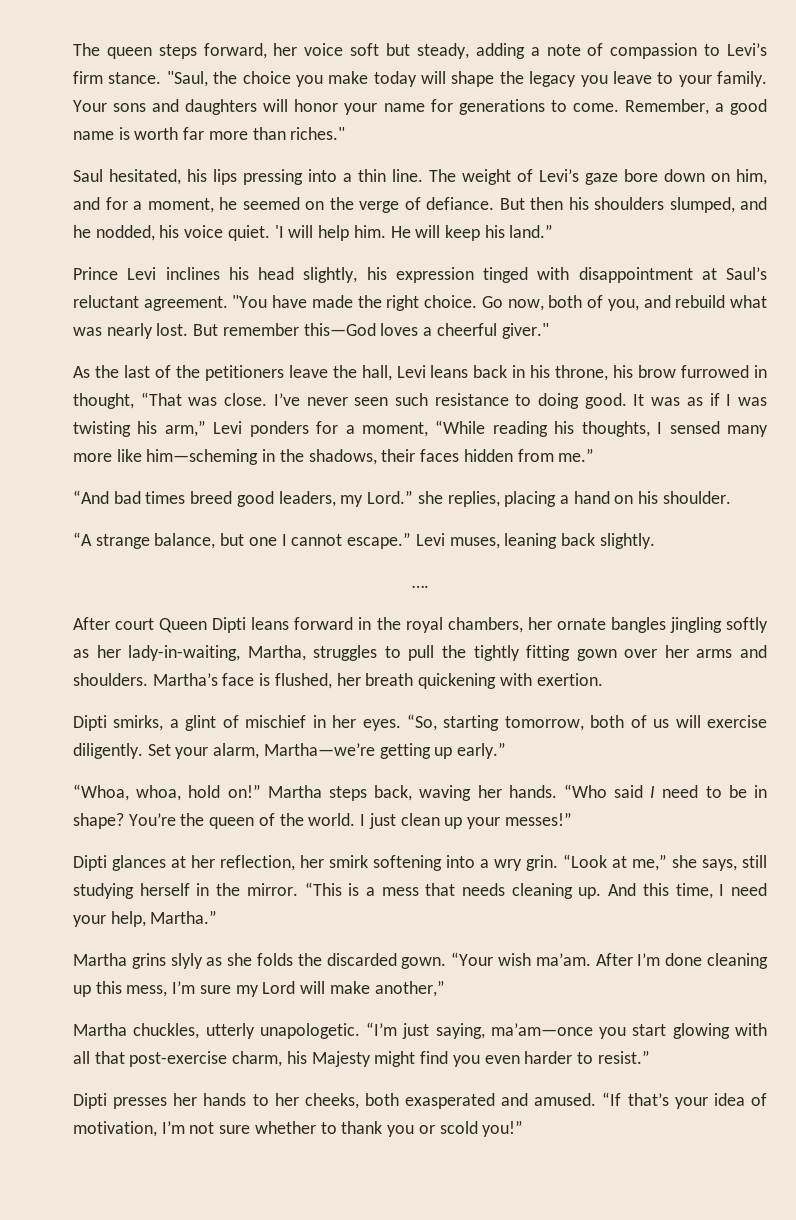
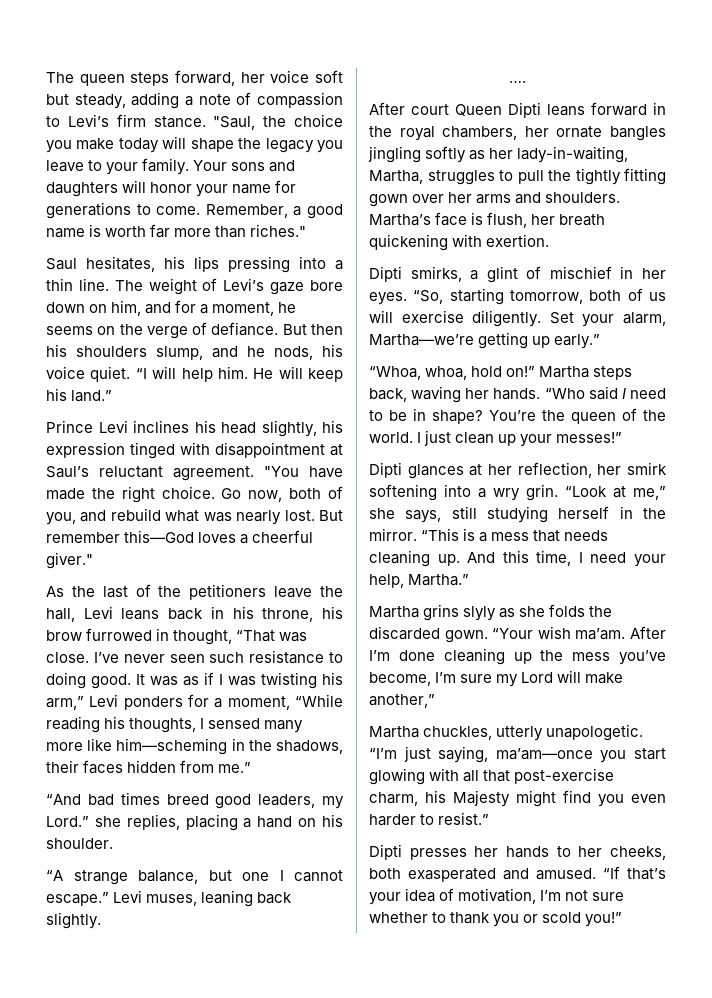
- Saul hesitated, his lips pressing into a thin line.
+ Saul hesitates, his lips pressing into a thin line.
- The weight of Levi’s gaze bore down on him, and for a moment, he seemed on the verge of defiance.
+ The weight of Levi’s gaze bore down on him, and for a moment, he seems on the verge of defiance.
- But then his shoulders slumped, and he nodded, his voice quiet.
+ But then his shoulders slump, and he nods, his voice quiet.
- 'I will help him.
+ “I will help him.
- Martha’s face is flushed, her breath quickening with exertion.
+ Martha’s face is flush, her breath quickening with exertion.
- After I’m done cleaning up this mess, I’m sure my Lord will make another,”
+ After I’m done cleaning up the mess you’ve become, I’m sure my Lord will make another,”

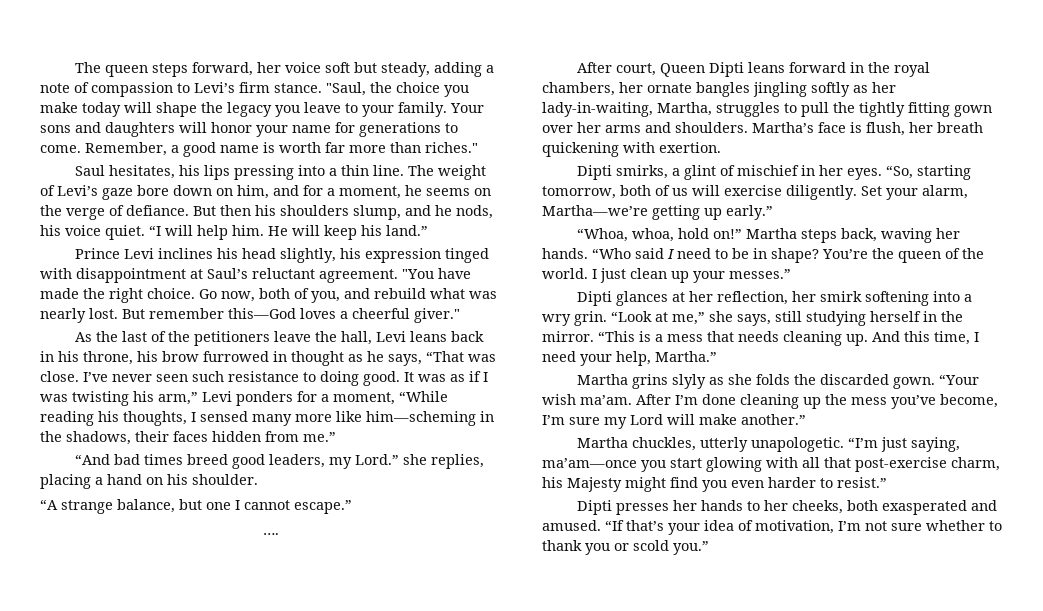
- As the last of the petitioners leave the hall, Levi leans back in his throne, his brow furrowed in thought, “That was close.
+ As the last of the petitioners leave the hall, Levi leans back in his throne, his brow furrowed in thought as he says, “That was close.
- Levi muses, leaning back slightly.
- After court Queen Dipti leans forward in the royal chambers, her ornate bangles jingling softly as her lady-in-waiting, Martha, struggles to pull the tightly fitting gown over her arms and shoulders.
+ After court, Queen Dipti leans forward in the royal chambers, her ornate bangles jingling softly as her lady-in-waiting, Martha, struggles to pull the tightly fitting gown over her arms and shoulders.
- I just clean up your messes!”
+ I just clean up your messes.”
- After I’m done cleaning up the mess you’ve become, I’m sure my Lord will make another,”
+ After I’m done cleaning up the mess you’ve become, I’m sure my Lord will make another.”
- “If that’s your idea of motivation, I’m not sure whether to thank you or scold you!”
+ “If that’s your idea of motivation, I’m not sure whether to thank you or scold you.”

